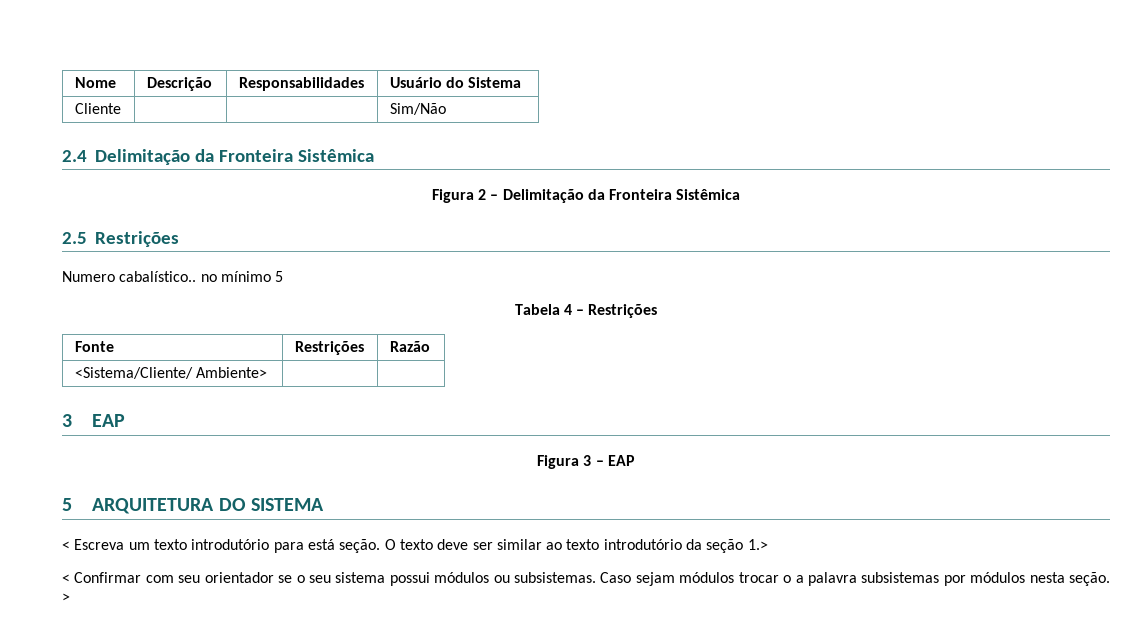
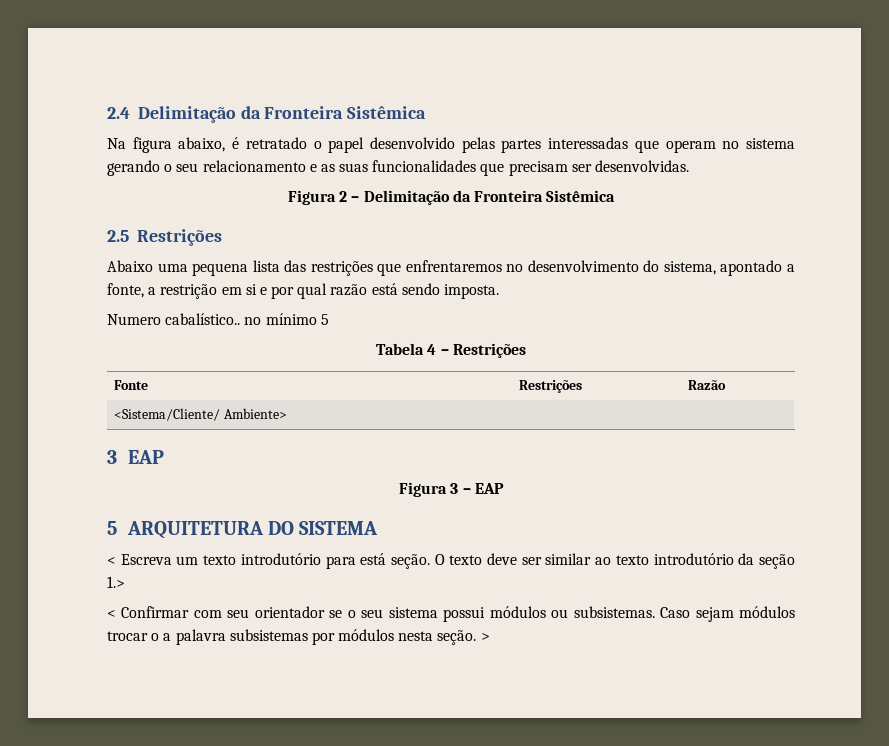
- Nome | Descrição | Responsabilidades | Usuário do Sistema
- Cliente | | | Sim/Não
+ Na figura abaixo, é retratado o papel desenvolvido pelas partes interessadas que operam no sistema gerando o seu relacionamento e as suas funcionalidades que precisam ser desenvolvidas.
+ Abaixo uma pequena lista das restrições que enfrentaremos no desenvolvimento do sistema, apontado a fonte, a restrição em si e por qual razão está sendo imposta.

